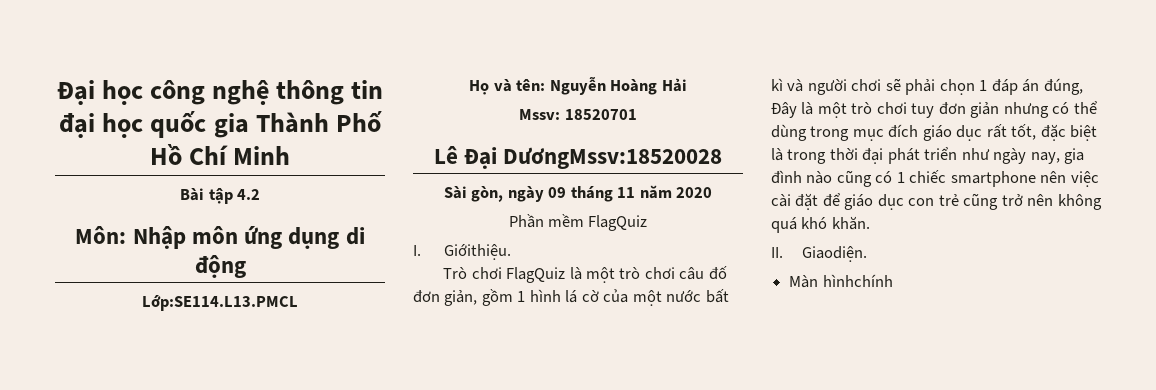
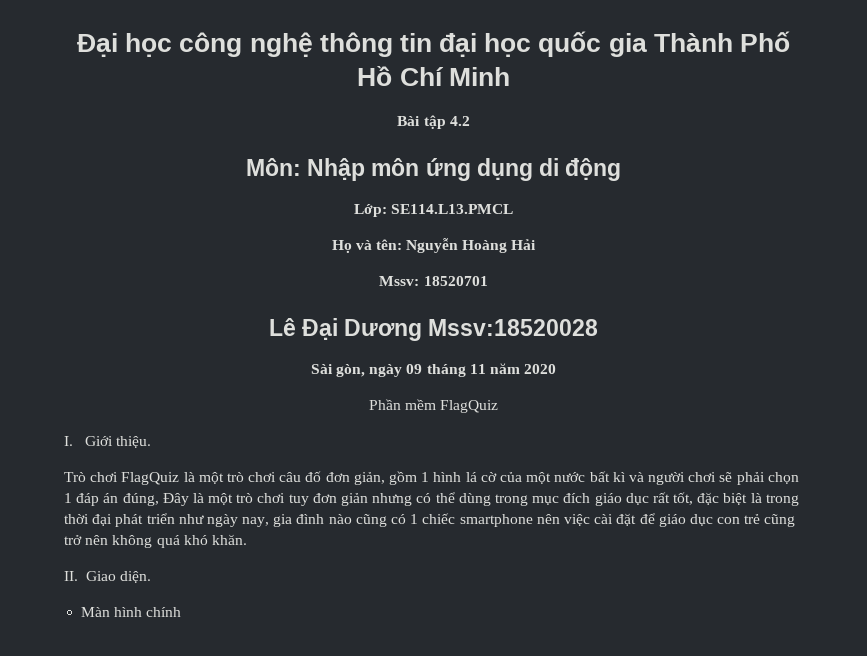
- Lớp:SE114.L13.PMCL
+ Lớp: SE114.L13.PMCL
- Lê Đại DươngMssv:18520028
+ Lê Đại Dương Mssv:18520028
- I. Giớithiệu.
+ I. Giới thiệu.
- II. Giaodiện.
+ II. Giao diện.
- Màn hìnhchính
+ Màn hình chính

